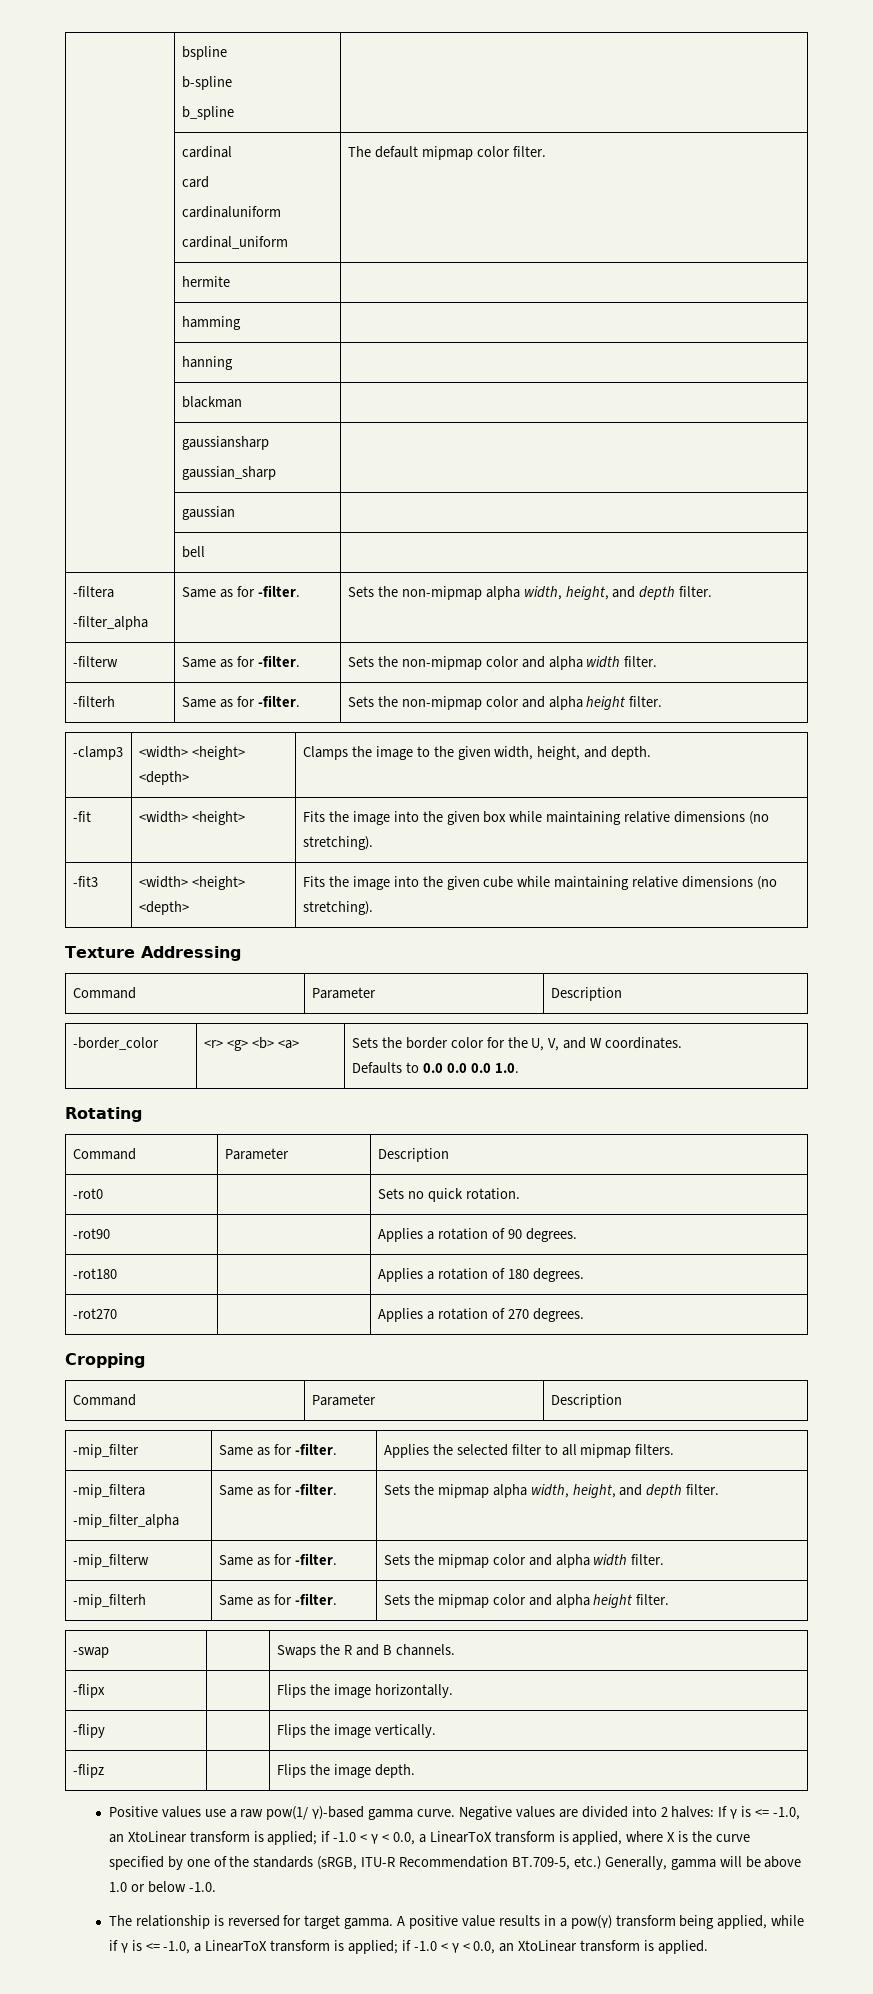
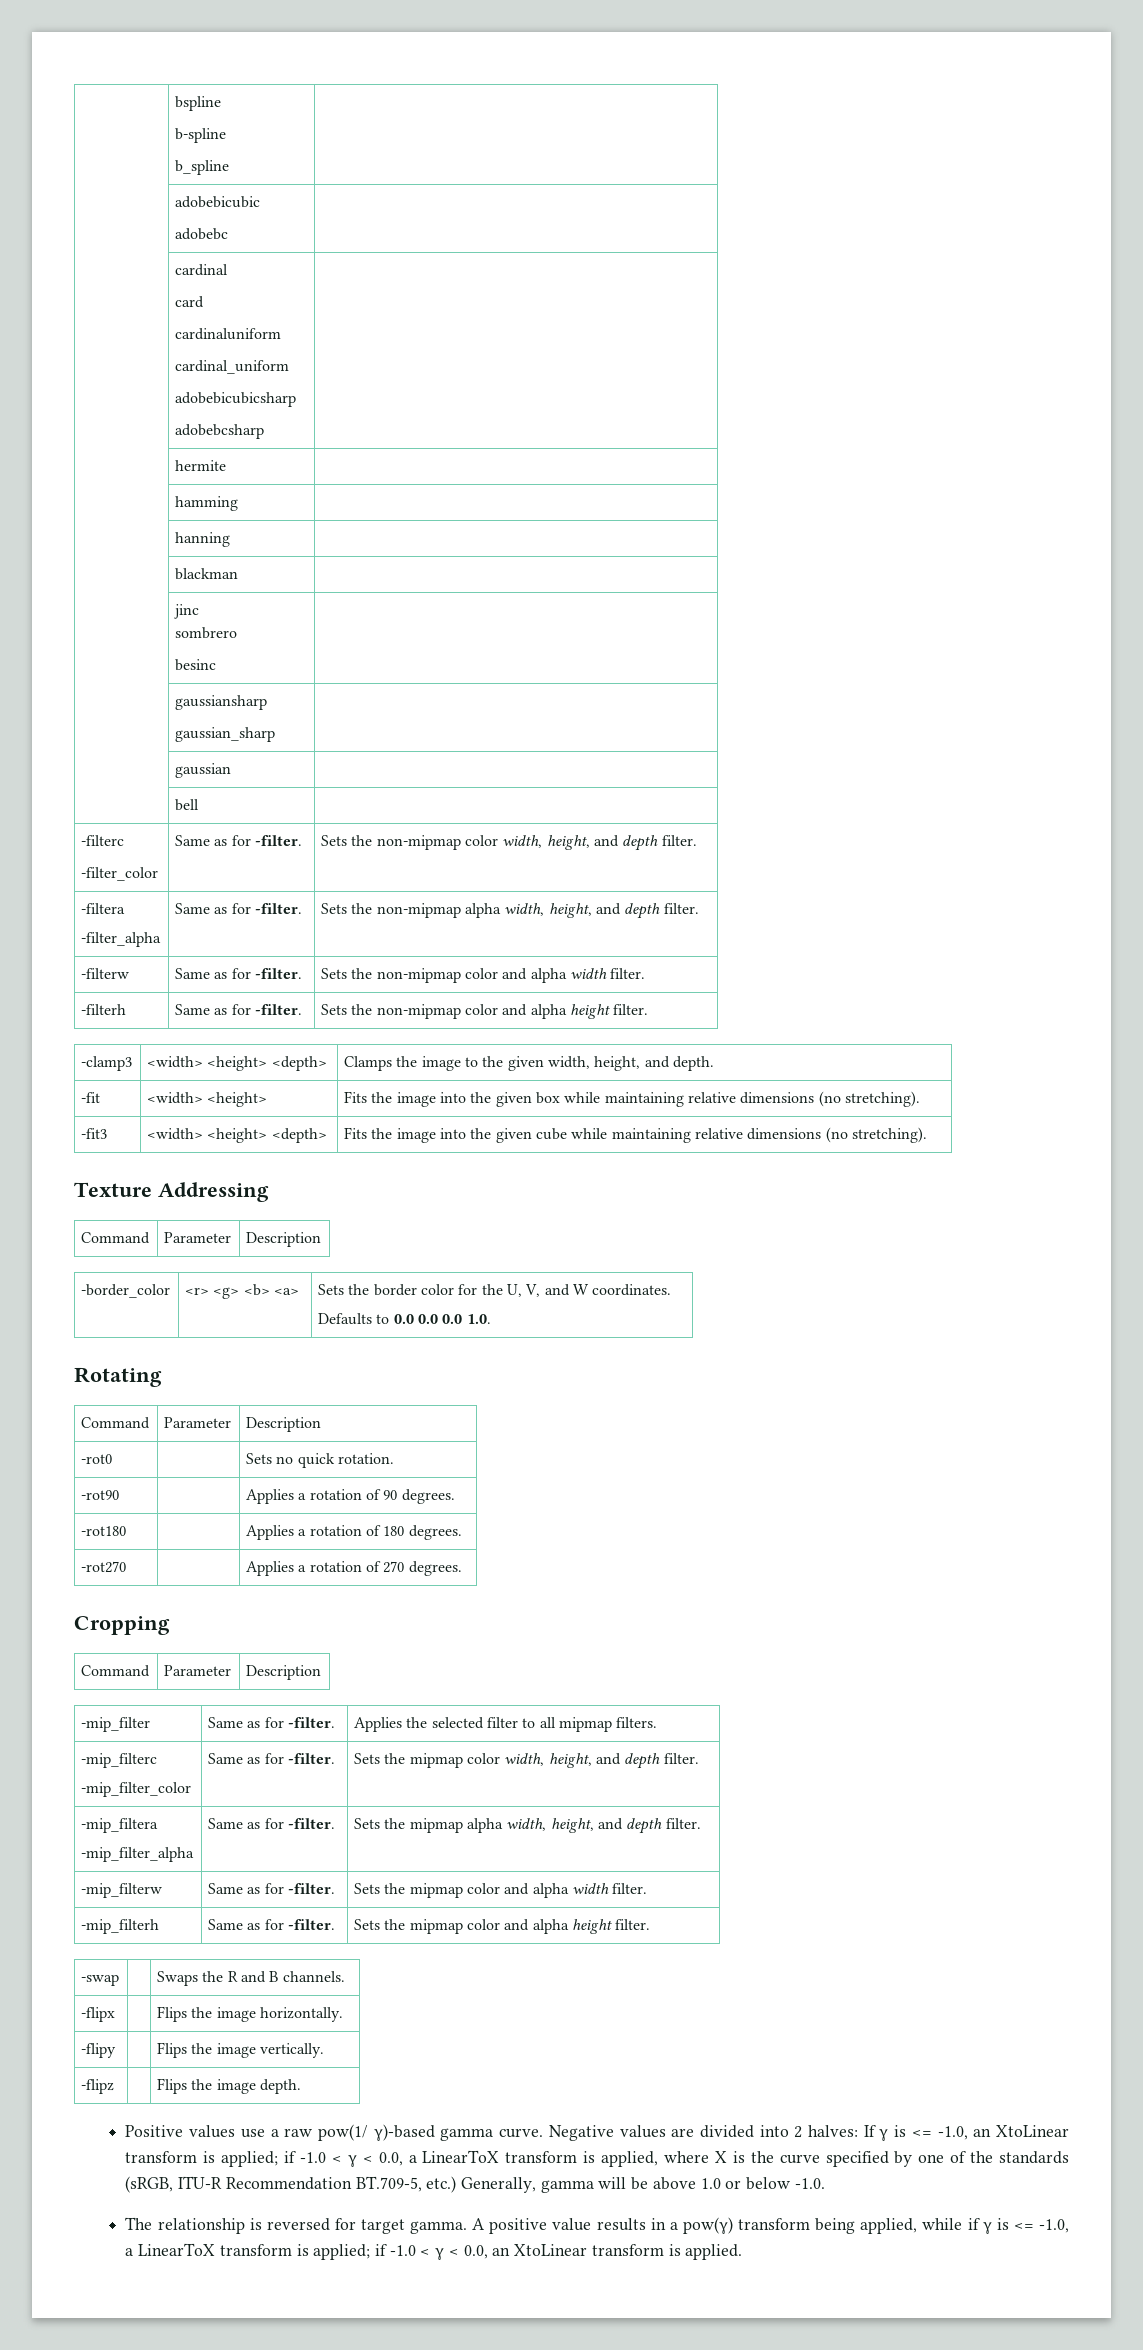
+ | adobebicubic
+ adobebc |
  | cardinal
  card
  cardinaluniform
- cardinal_uniform | The default mipmap color filter.
+ cardinal_uniform
+ adobebicubicsharp
+ adobebcsharp |
+ | jinc
+ sombrero
+ besinc |
+ -filterc
+ -filter_color | Same as for -filter. | Sets the non-mipmap color width, height, and depth filter.
+ -mip_filterc
+ -mip_filter_color | Same as for -filter. | Sets the mipmap color width, height, and depth filter.

